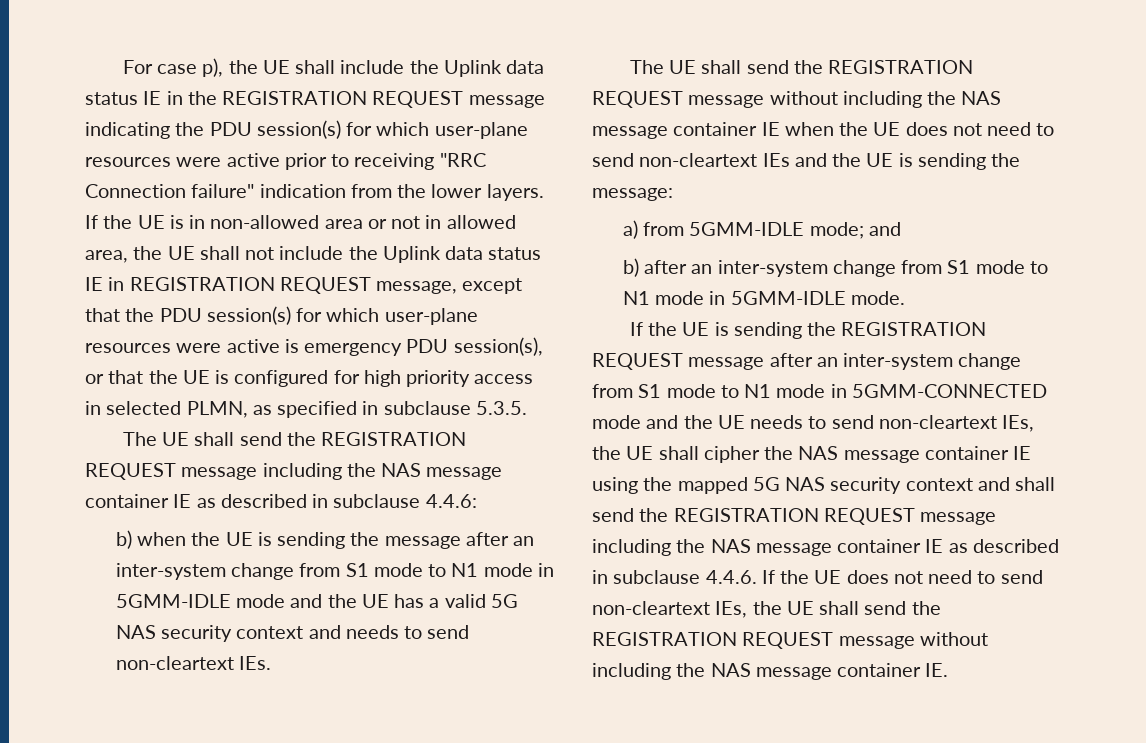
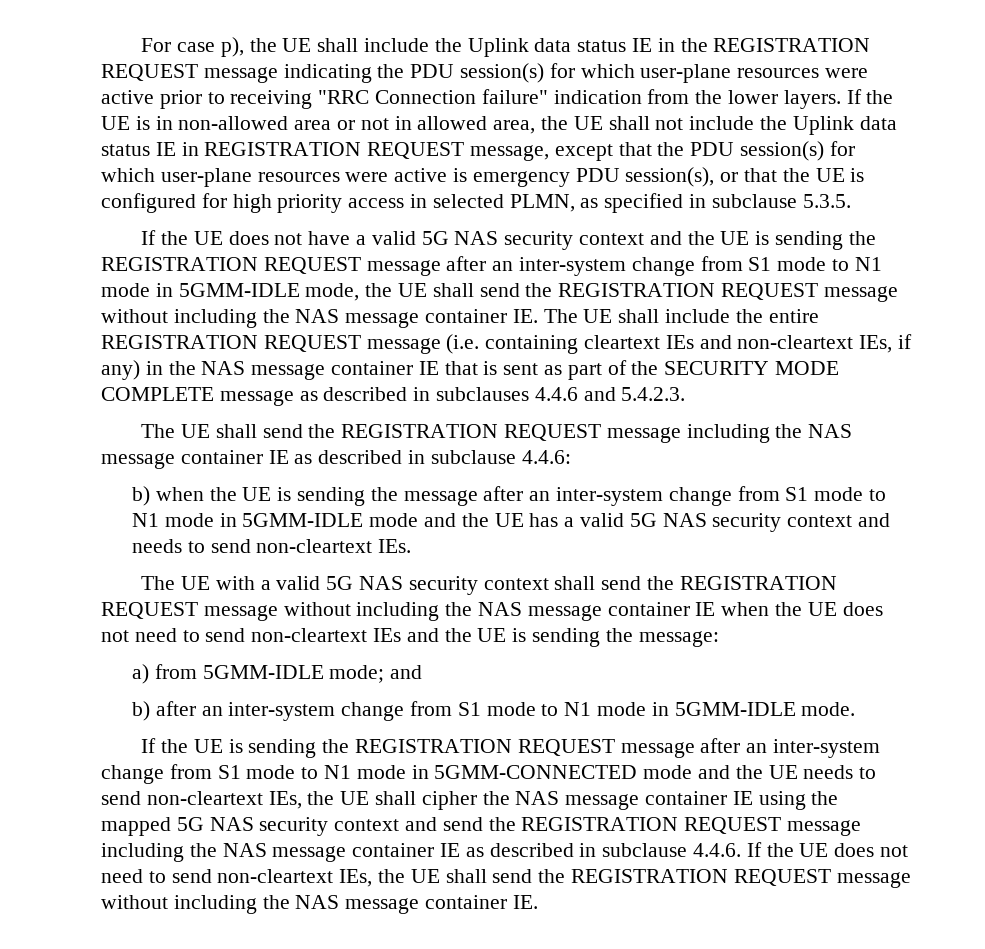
+ If the UE does not have a valid 5G NAS security context and the UE is sending the REGISTRATION REQUEST message after an inter-system change from S1 mode to N1 mode in 5GMM-IDLE mode, the UE shall send the REGISTRATION REQUEST message without including the NAS message container IE. The UE shall include the entire REGISTRATION REQUEST message (i.e. containing cleartext IEs and non-cleartext IEs, if any) in the NAS message container IE that is sent as part of the SECURITY MODE COMPLETE message as described in subclauses 4.4.6 and 5.4.2.3.
- The UE shall send the REGISTRATION REQUEST message without including the NAS message container IE when the UE does not need to send non-cleartext IEs and the UE is sending the message:
+ The UE with a valid 5G NAS security context shall send the REGISTRATION REQUEST message without including the NAS message container IE when the UE does not need to send non-cleartext IEs and the UE is sending the message:
- If the UE is sending the REGISTRATION REQUEST message after an inter-system change from S1 mode to N1 mode in 5GMM-CONNECTED mode and the UE needs to send non-cleartext IEs, the UE shall cipher the NAS message container IE using the mapped 5G NAS security context and shall send the REGISTRATION REQUEST message including the NAS message container IE as described in subclause 4.4.6. If the UE does not need to send non-cleartext IEs, the UE shall send the REGISTRATION REQUEST message without including the NAS message container IE.
+ If the UE is sending the REGISTRATION REQUEST message after an inter-system change from S1 mode to N1 mode in 5GMM-CONNECTED mode and the UE needs to send non-cleartext IEs, the UE shall cipher the NAS message container IE using the mapped 5G NAS security context and send the REGISTRATION REQUEST message including the NAS message container IE as described in subclause 4.4.6. If the UE does not need to send non-cleartext IEs, the UE shall send the REGISTRATION REQUEST message without including the NAS message container IE.

